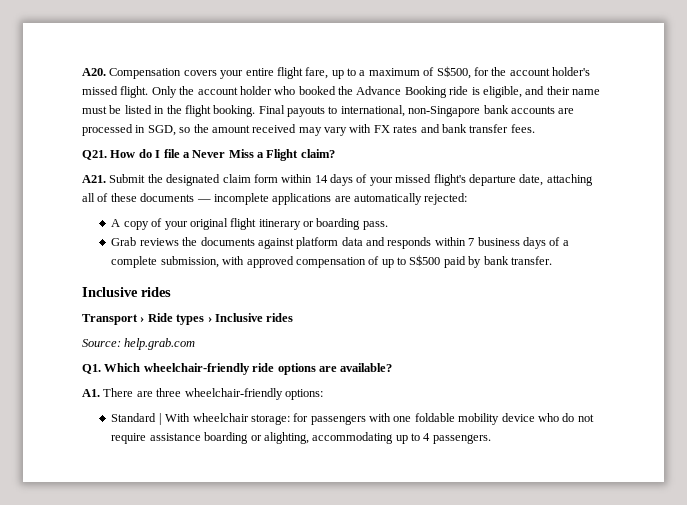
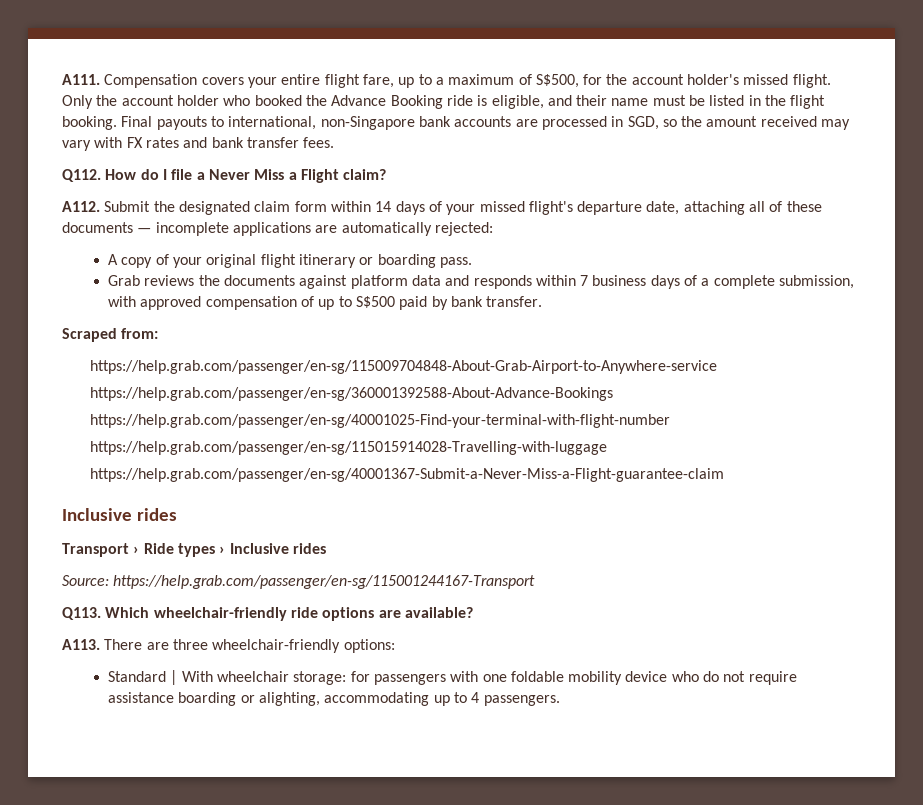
- A20. Compensation covers your entire flight fare, up to a maximum of S$500, for the account holder's missed flight.
+ A111. Compensation covers your entire flight fare, up to a maximum of S$500, for the account holder's missed flight.
- Q21. How do I file a Never Miss a Flight claim?
+ Q112. How do I file a Never Miss a Flight claim?
- A21. Submit the designated claim form within 14 days of your missed flight's departure date, attaching all of these documents — incomplete applications are automatically rejected:
+ A112. Submit the designated claim form within 14 days of your missed flight's departure date, attaching all of these documents — incomplete applications are automatically rejected:
+ Scraped from:
+ https://help.grab.com/passenger/en-sg/115009704848-About-Grab-Airport-to-Anywhere-service
+ https://help.grab.com/passenger/en-sg/360001392588-About-Advance-Bookings
+ https://help.grab.com/passenger/en-sg/40001025-Find-your-terminal-with-flight-number
+ https://help.grab.com/passenger/en-sg/115015914028-Travelling-with-luggage
+ https://help.grab.com/passenger/en-sg/40001367-Submit-a-Never-Miss-a-Flight-guarantee-claim
- Source: help.grab.com
- Q1. Which wheelchair-friendly ride options are available?
+ Source: https://help.grab.com/passenger/en-sg/115001244167-Transport
+ Q113. Which wheelchair-friendly ride options are available?
- A1. There are three wheelchair-friendly options:
+ A113. There are three wheelchair-friendly options:

